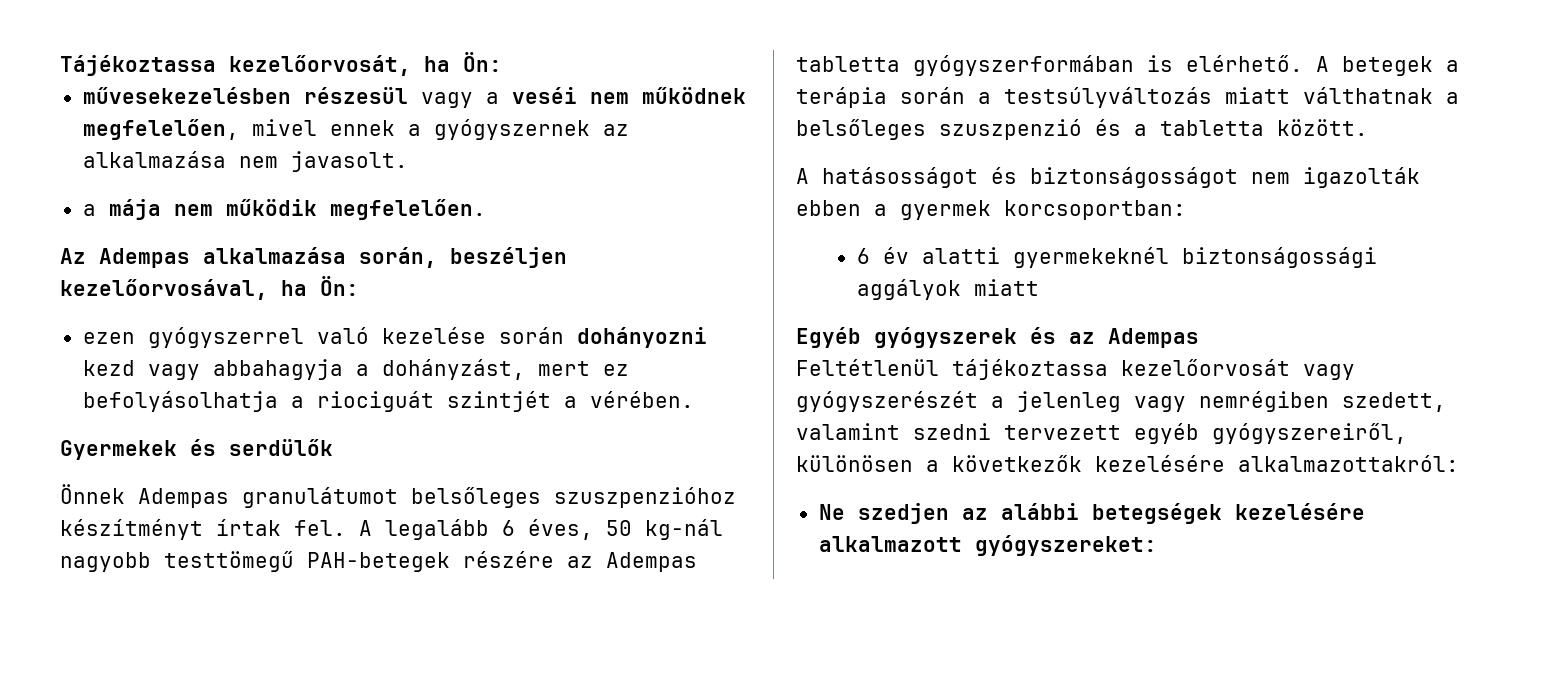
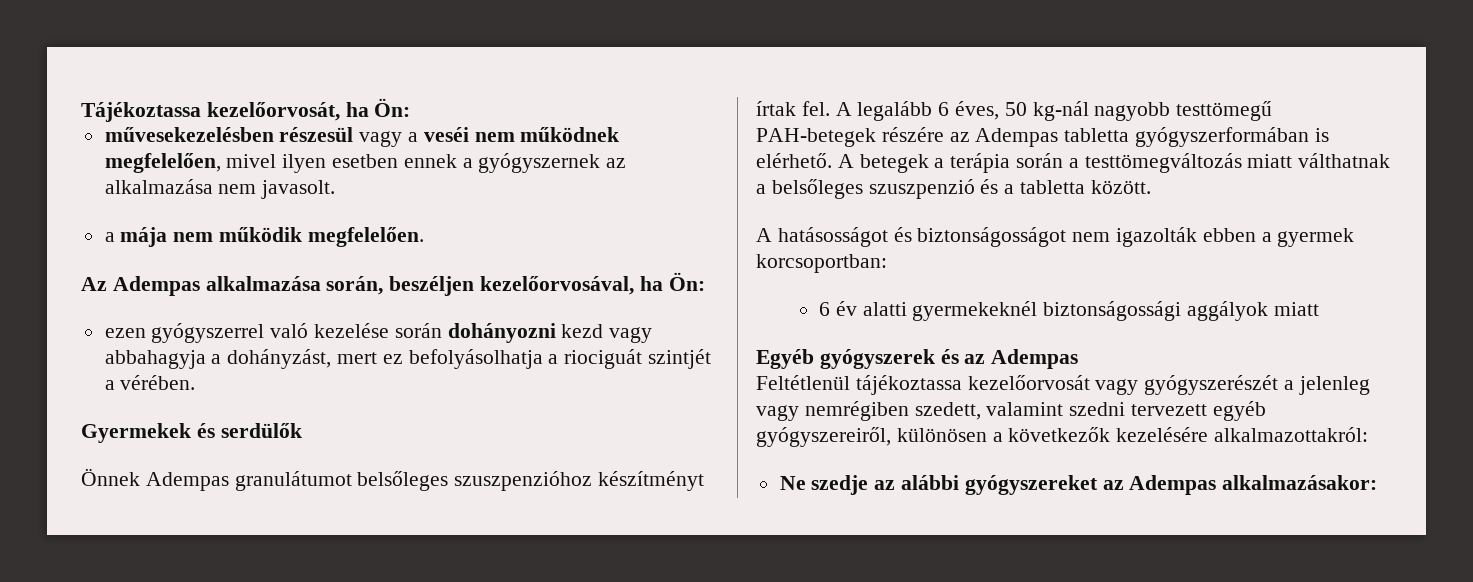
- művesekezelésben részesül vagy a veséi nem működnek megfelelően, mivel ennek a gyógyszernek az alkalmazása nem javasolt.
+ művesekezelésben részesül vagy a veséi nem működnek megfelelően, mivel ilyen esetben ennek a gyógyszernek az alkalmazása nem javasolt.
- A betegek a terápia során a testsúlyváltozás miatt válthatnak a belsőleges szuszpenzió és a tabletta között.
+ A betegek a terápia során a testtömegváltozás miatt válthatnak a belsőleges szuszpenzió és a tabletta között.
- Ne szedjen az alábbi betegségek kezelésére alkalmazott gyógyszereket:
+ Ne szedje az alábbi gyógyszereket az Adempas alkalmazásakor:

